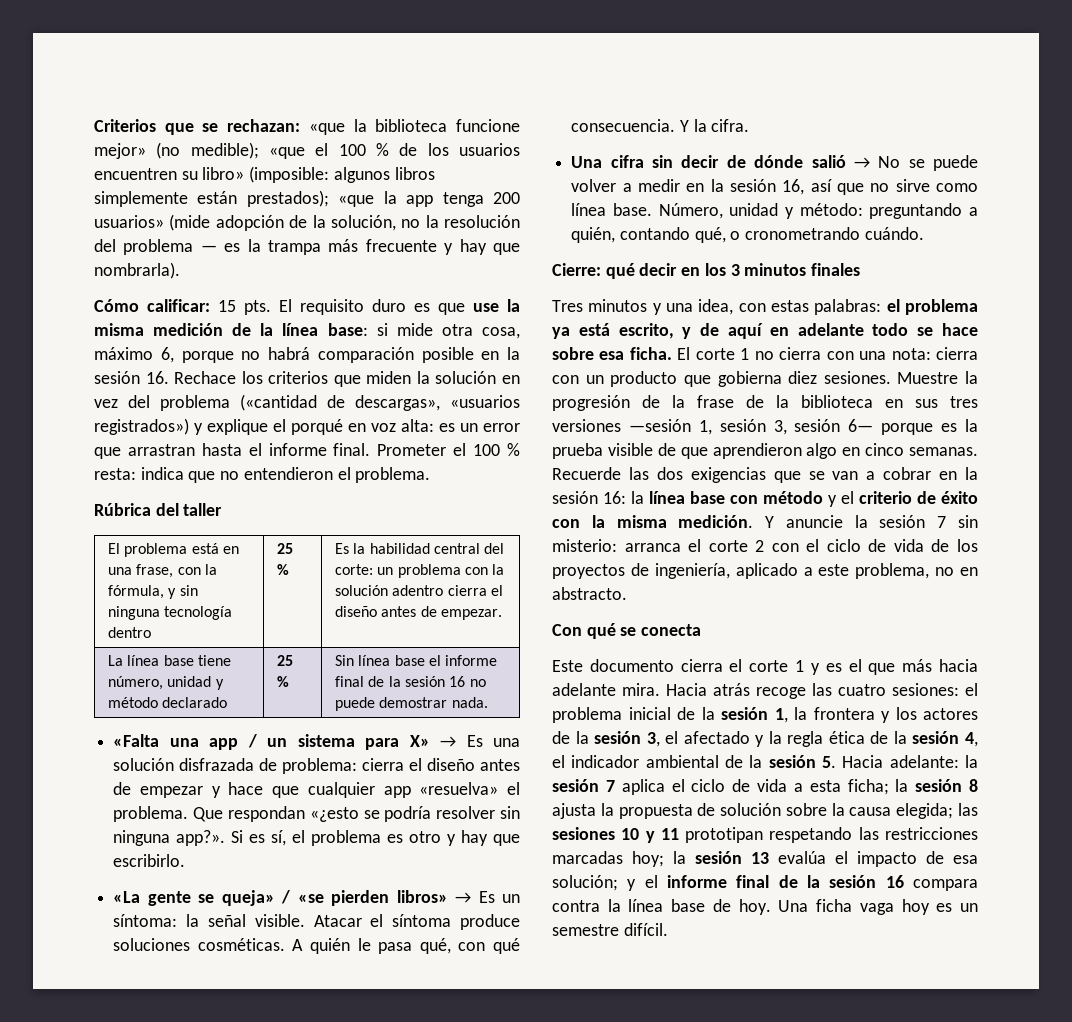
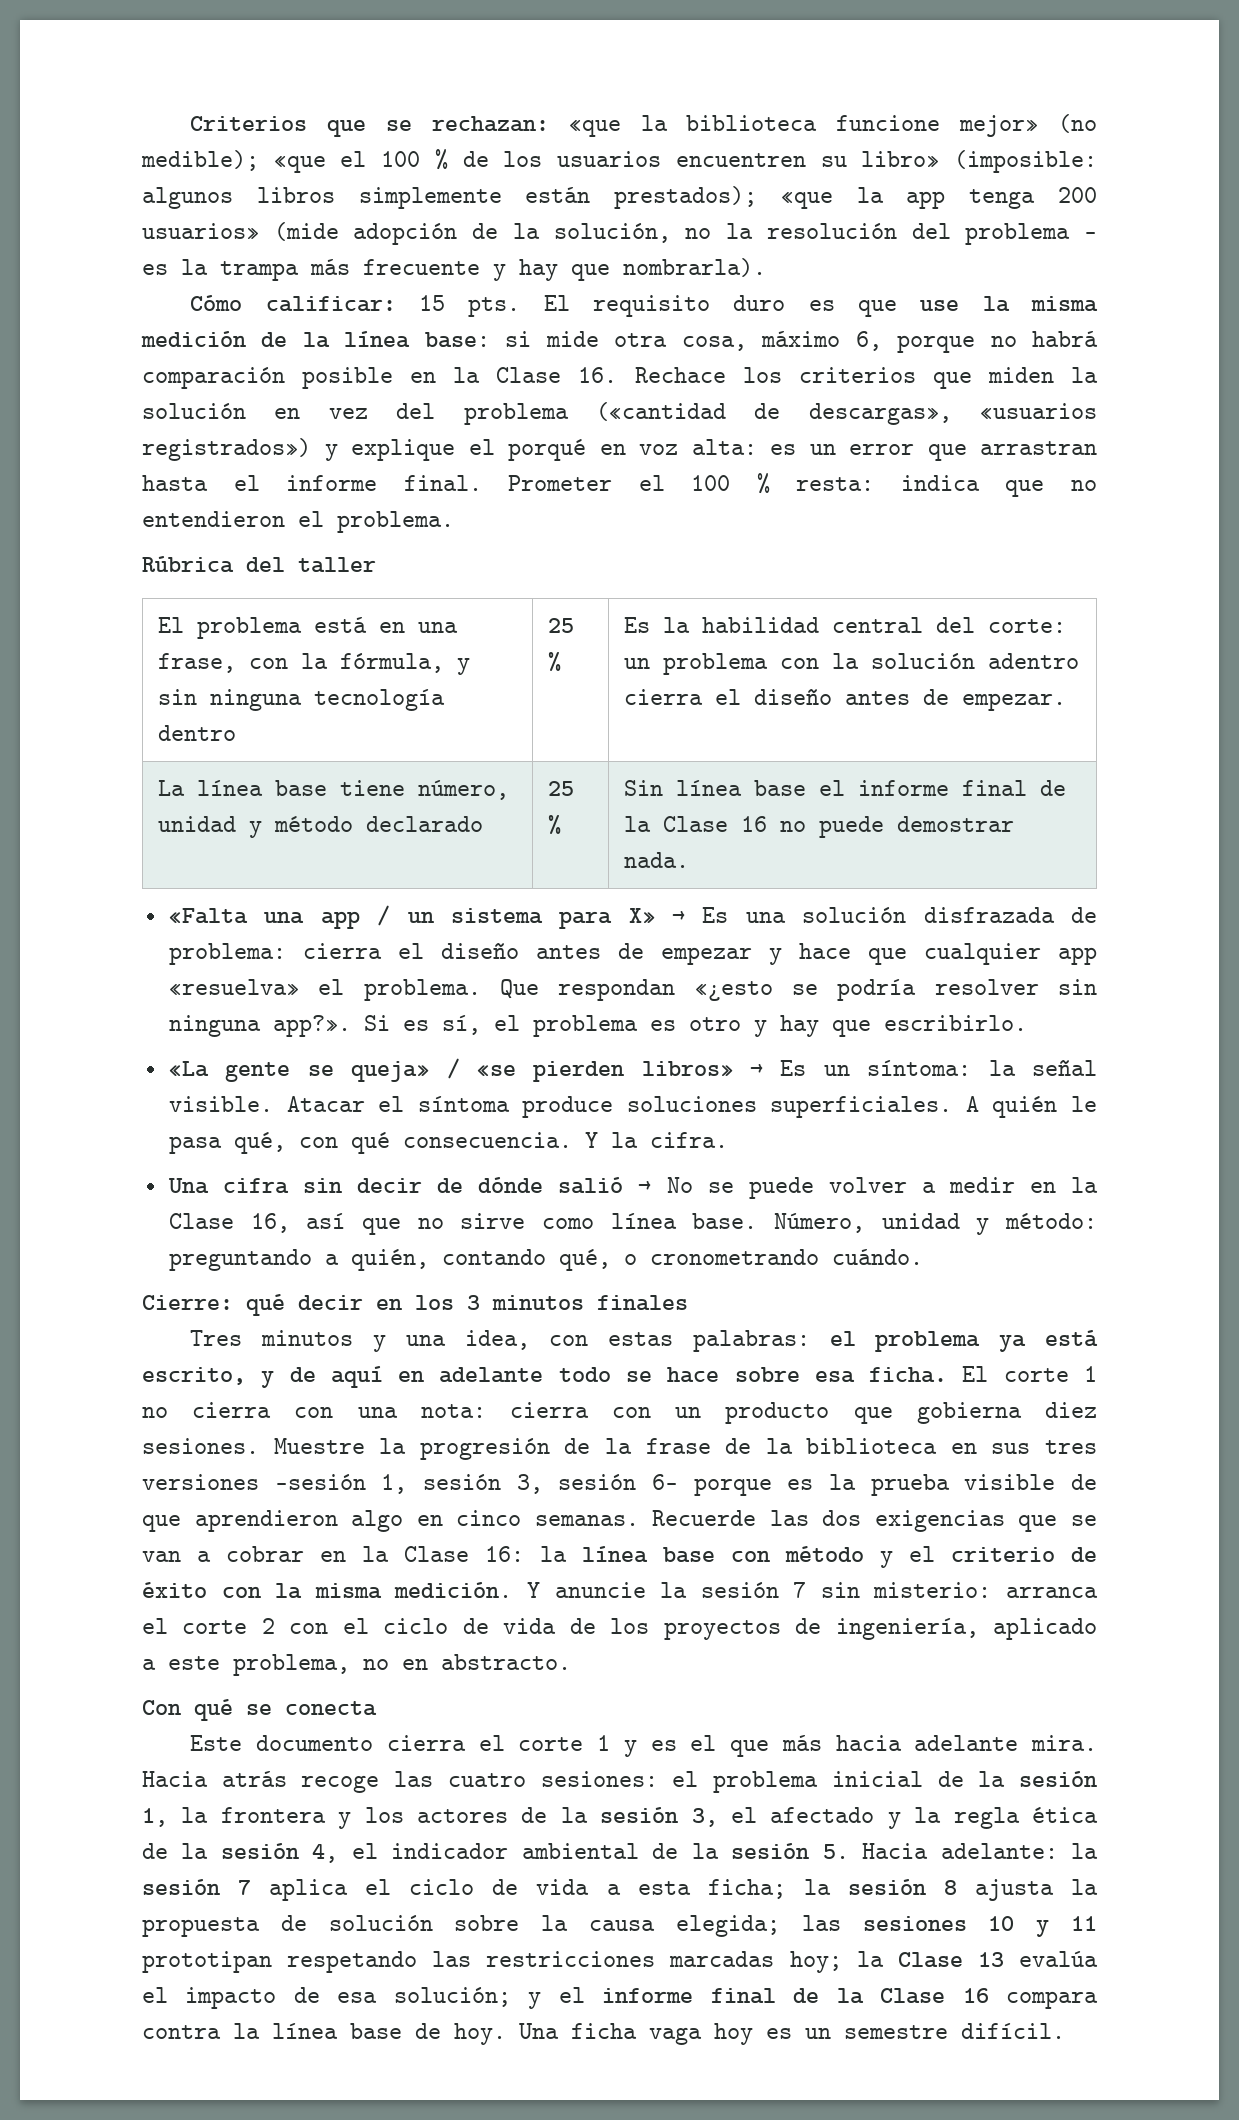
- El requisito duro es que use la misma medición de la línea base: si mide otra cosa, máximo 6, porque no habrá comparación posible en la sesión 16. Rechace los criterios que miden la solución en vez del problema («cantidad de descargas», «usuarios registrados») y explique el porqué en voz alta: es un error que arrastran hasta el informe final.
+ El requisito duro es que use la misma medición de la línea base: si mide otra cosa, máximo 6, porque no habrá comparación posible en la Clase 16. Rechace los criterios que miden la solución en vez del problema («cantidad de descargas», «usuarios registrados») y explique el porqué en voz alta: es un error que arrastran hasta el informe final.
- La línea base tiene número, unidad y método declarado | 25 % | Sin línea base el informe final de la sesión 16 no puede demostrar nada.
+ La línea base tiene número, unidad y método declarado | 25 % | Sin línea base el informe final de la Clase 16 no puede demostrar nada.
- Atacar el síntoma produce soluciones cosméticas.
+ Atacar el síntoma produce soluciones superficiales.
- Una cifra sin decir de dónde salió → No se puede volver a medir en la sesión 16, así que no sirve como línea base.
+ Una cifra sin decir de dónde salió → No se puede volver a medir en la Clase 16, así que no sirve como línea base.
- Recuerde las dos exigencias que se van a cobrar en la sesión 16: la línea base con método y el criterio de éxito con la misma medición.
+ Recuerde las dos exigencias que se van a cobrar en la Clase 16: la línea base con método y el criterio de éxito con la misma medición.
- la sesión 13 evalúa el impacto de esa solución;
+ la Clase 13 evalúa el impacto de esa solución;
- y el informe final de la sesión 16 compara contra la línea base de hoy.
+ y el informe final de la Clase 16 compara contra la línea base de hoy.

